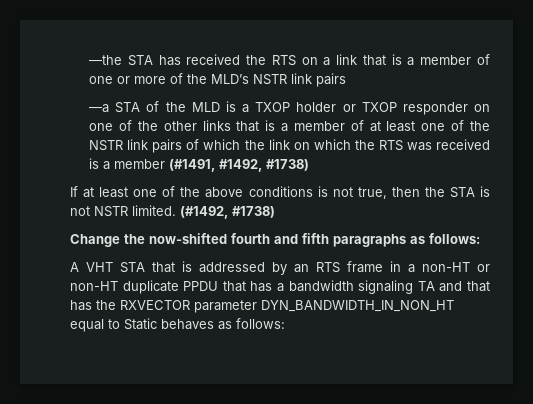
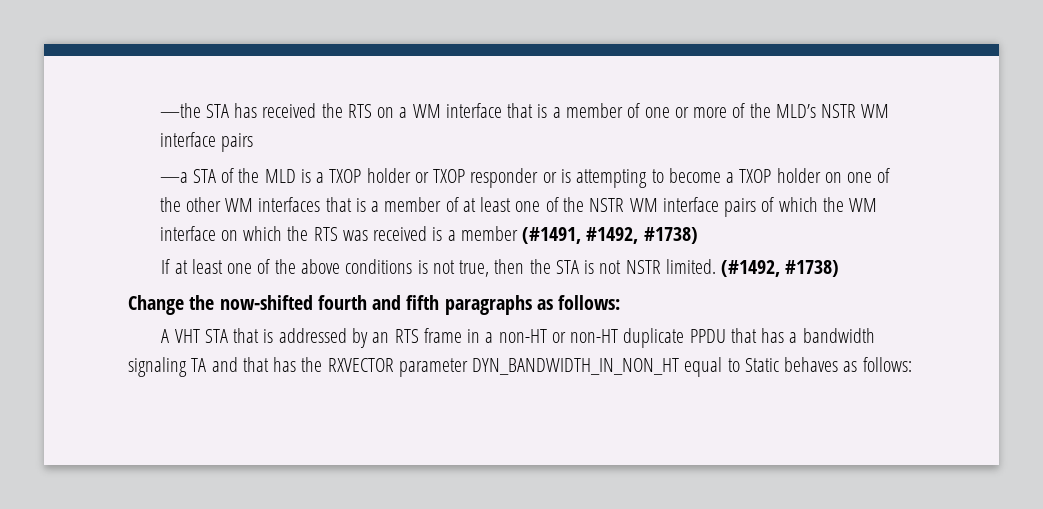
- —the STA has received the RTS on a link that is a member of one or more of the MLD’s NSTR link pairs
+ —the STA has received the RTS on a WM interface that is a member of one or more of the MLD’s NSTR WM interface pairs
- —a STA of the MLD is a TXOP holder or TXOP responder on one of the other links that is a member of at least one of the NSTR link pairs of which the link on which the RTS was received is a member (#1491, #1492, #1738)
+ —a STA of the MLD is a TXOP holder or TXOP responder or is attempting to become a TXOP holder on one of the other WM interfaces that is a member of at least one of the NSTR WM interface pairs of which the WM interface on which the RTS was received is a member (#1491, #1492, #1738)

